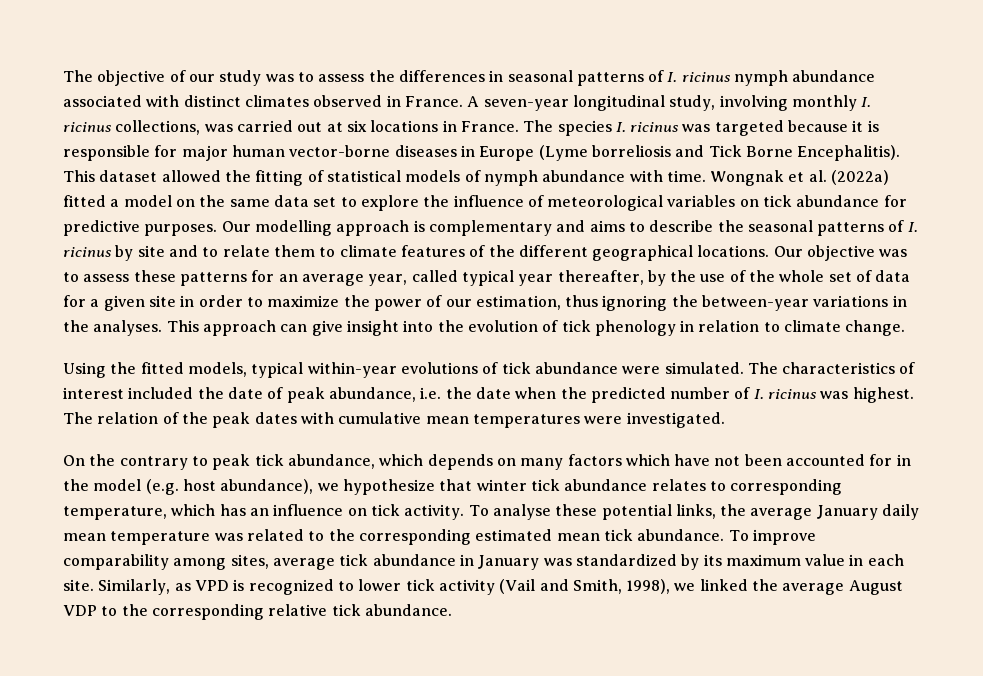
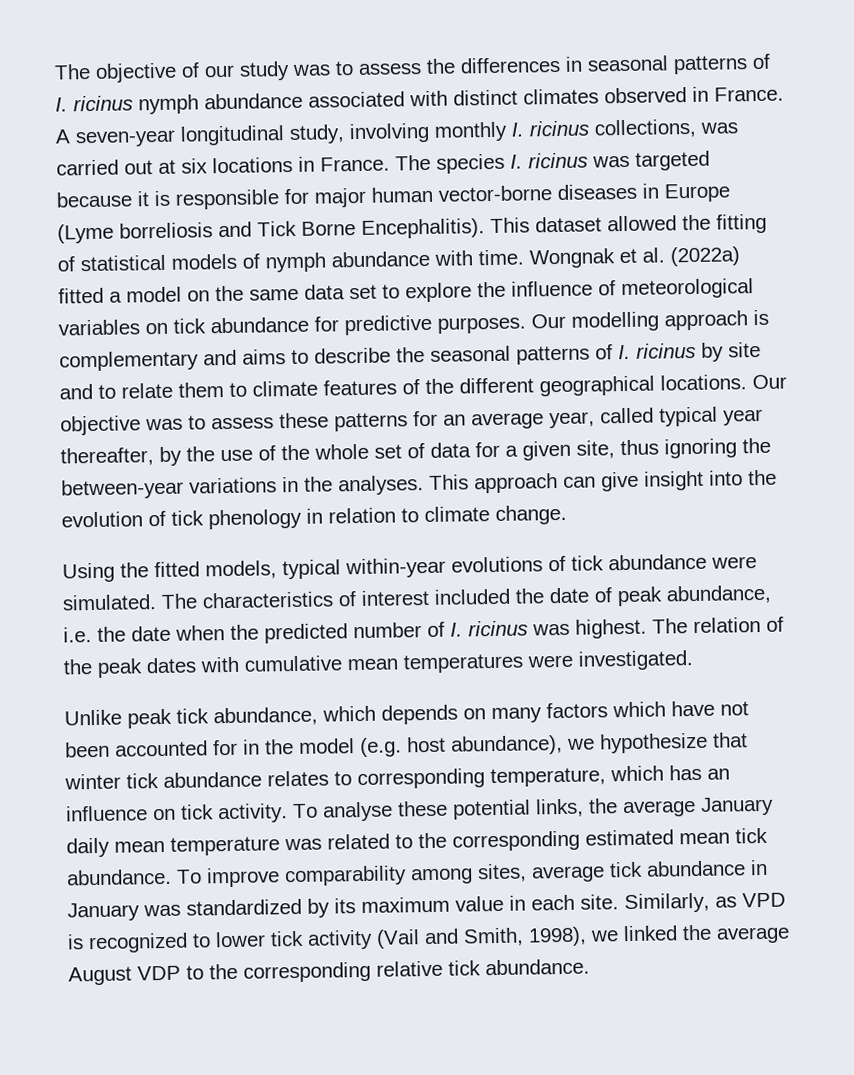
- Our objective was to assess these patterns for an average year, called typical year thereafter, by the use of the whole set of data for a given site in order to maximize the power of our estimation, thus ignoring the between-year variations in the analyses.
+ Our objective was to assess these patterns for an average year, called typical year thereafter, by the use of the whole set of data for a given site, thus ignoring the between-year variations in the analyses.
- On the contrary to peak tick abundance, which depends on many factors which have not been accounted for in the model (e.g. host abundance), we hypothesize that winter tick abundance relates to corresponding temperature, which has an influence on tick activity.
+ Unlike peak tick abundance, which depends on many factors which have not been accounted for in the model (e.g. host abundance), we hypothesize that winter tick abundance relates to corresponding temperature, which has an influence on tick activity.

